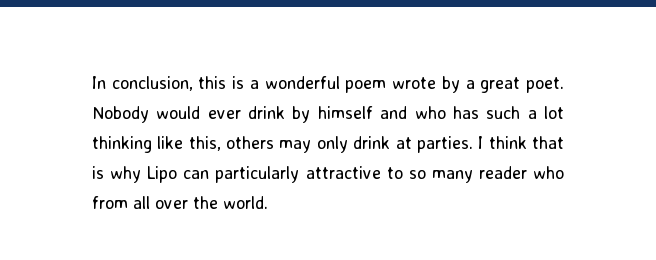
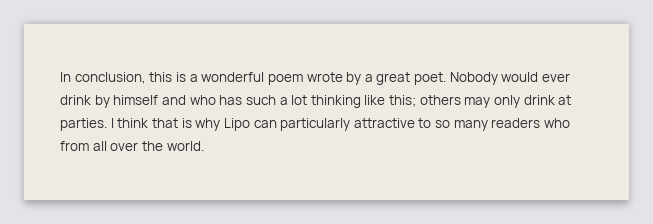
- Nobody would ever drink by himself and who has such a lot thinking like this, others may only drink at parties.
+ Nobody would ever drink by himself and who has such a lot thinking like this; others may only drink at parties.
- I think that is why Lipo can particularly attractive to so many reader who from all over the world.
+ I think that is why Lipo can particularly attractive to so many readers who from all over the world.

